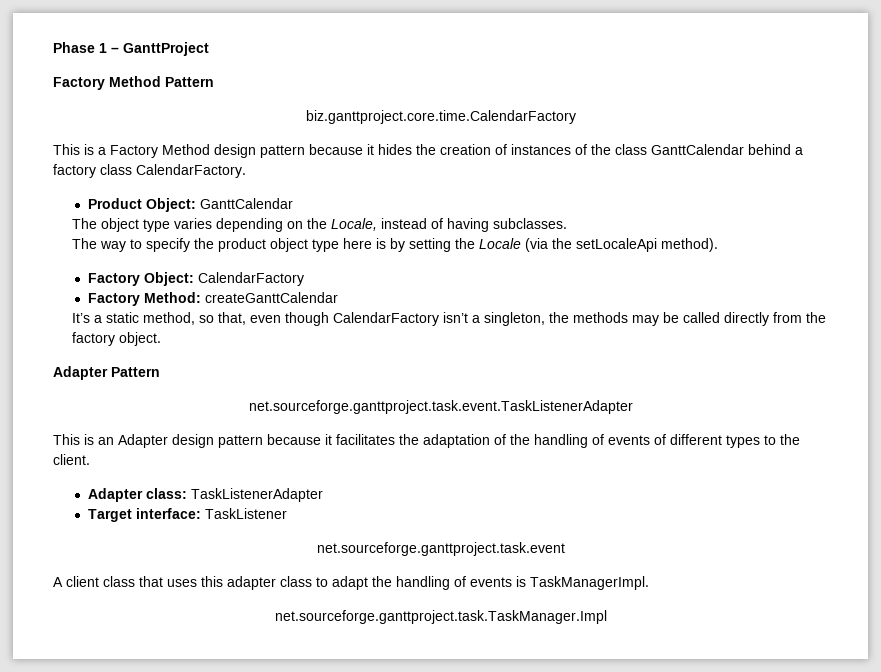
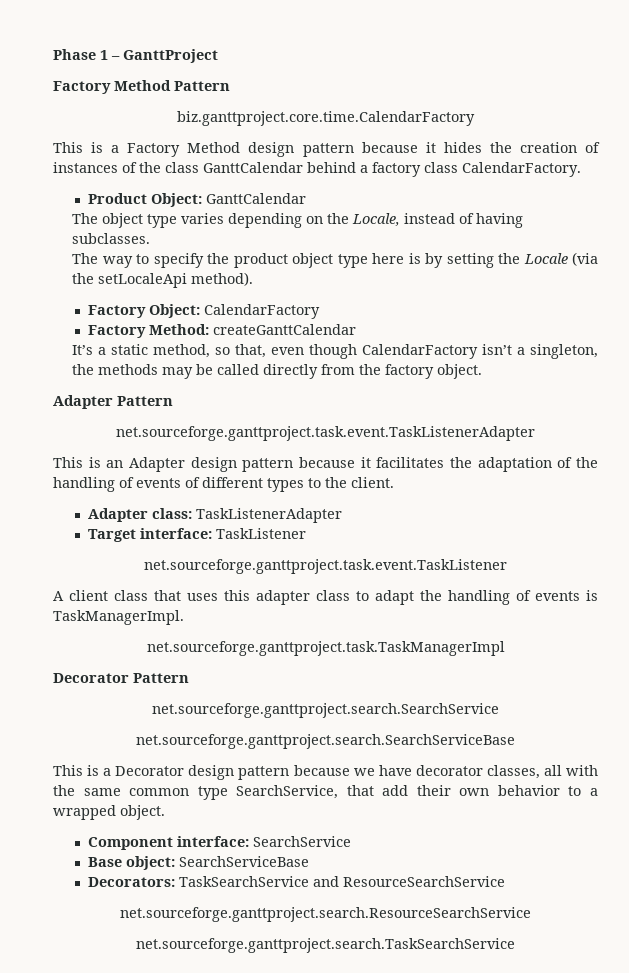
- net.sourceforge.ganttproject.task.event
+ net.sourceforge.ganttproject.task.event.TaskListener
- net.sourceforge.ganttproject.task.TaskManager.Impl
+ net.sourceforge.ganttproject.task.TaskManagerImpl
+ Decorator Pattern
+ net.sourceforge.ganttproject.search.SearchService
+ net.sourceforge.ganttproject.search.SearchServiceBase
+ This is a Decorator design pattern because we have decorator classes, all with the same common type SearchService, that add their own behavior to a wrapped object.
+ Component interface: SearchService
+ Base object: SearchServiceBase
+ Decorators: TaskSearchService and ResourceSearchService
+ net.sourceforge.ganttproject.search.ResourceSearchService
+ net.sourceforge.ganttproject.search.TaskSearchService

